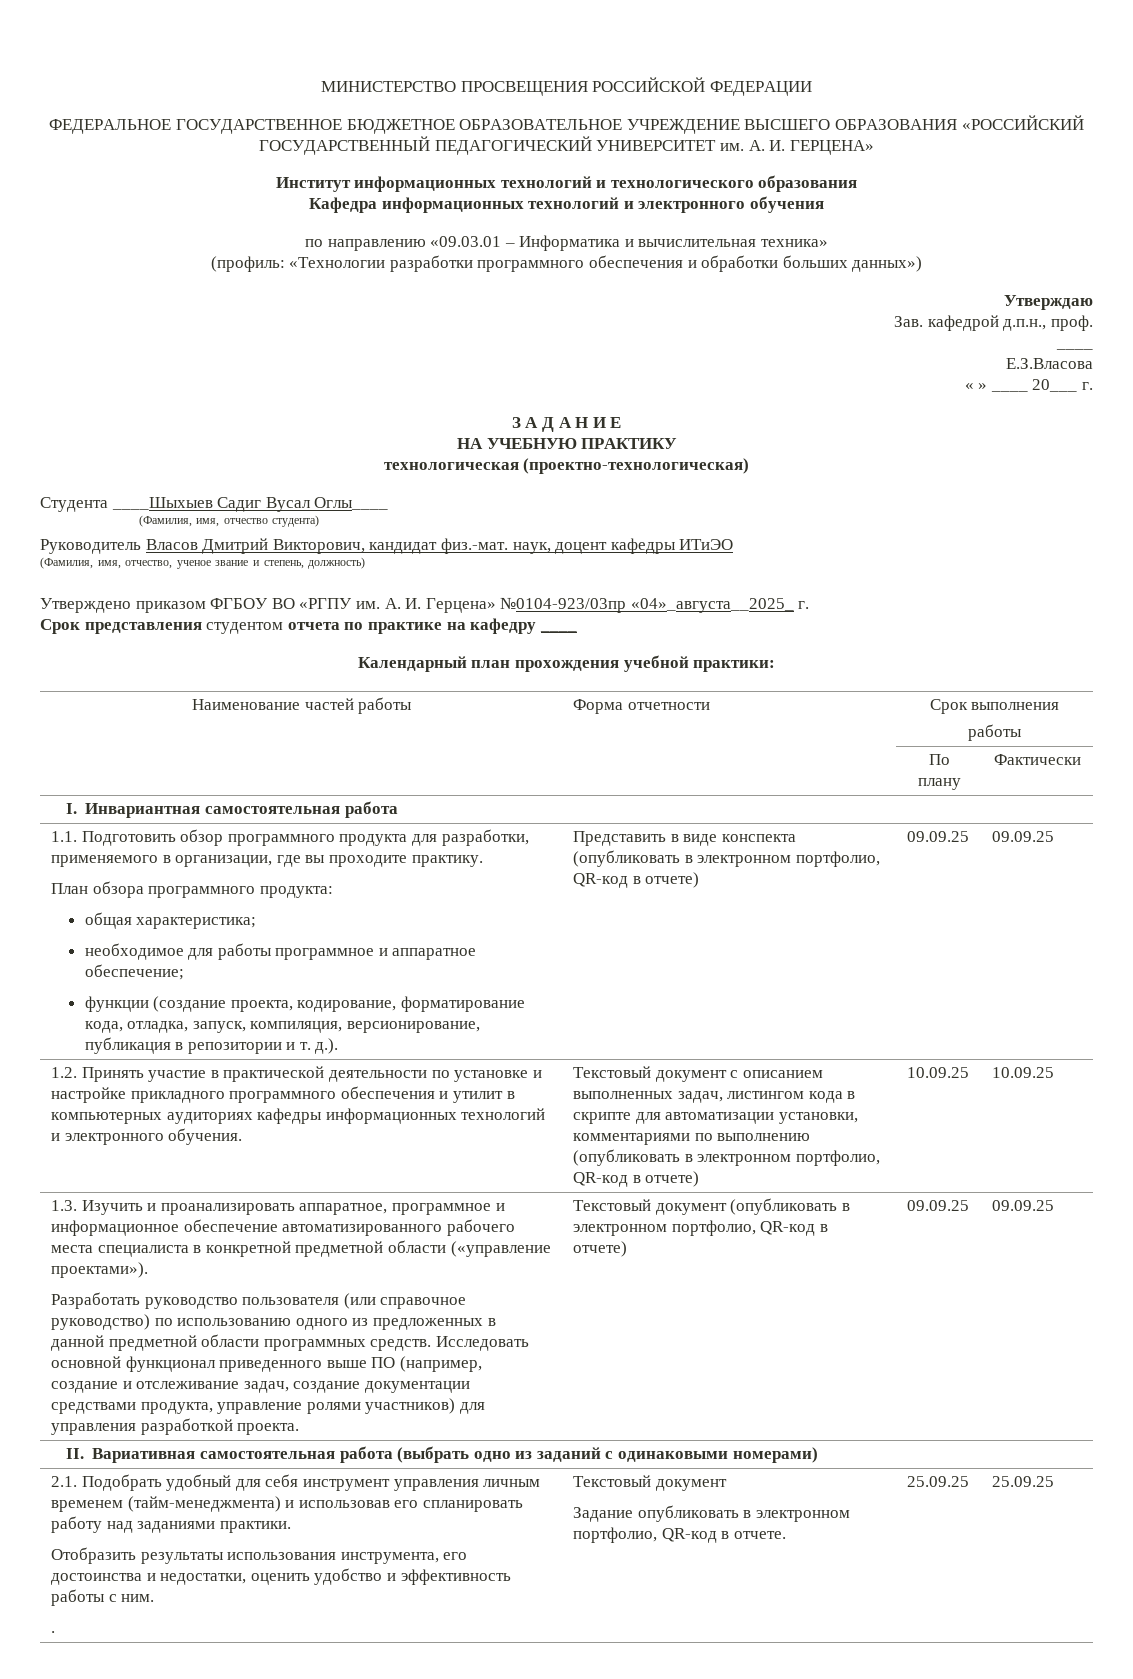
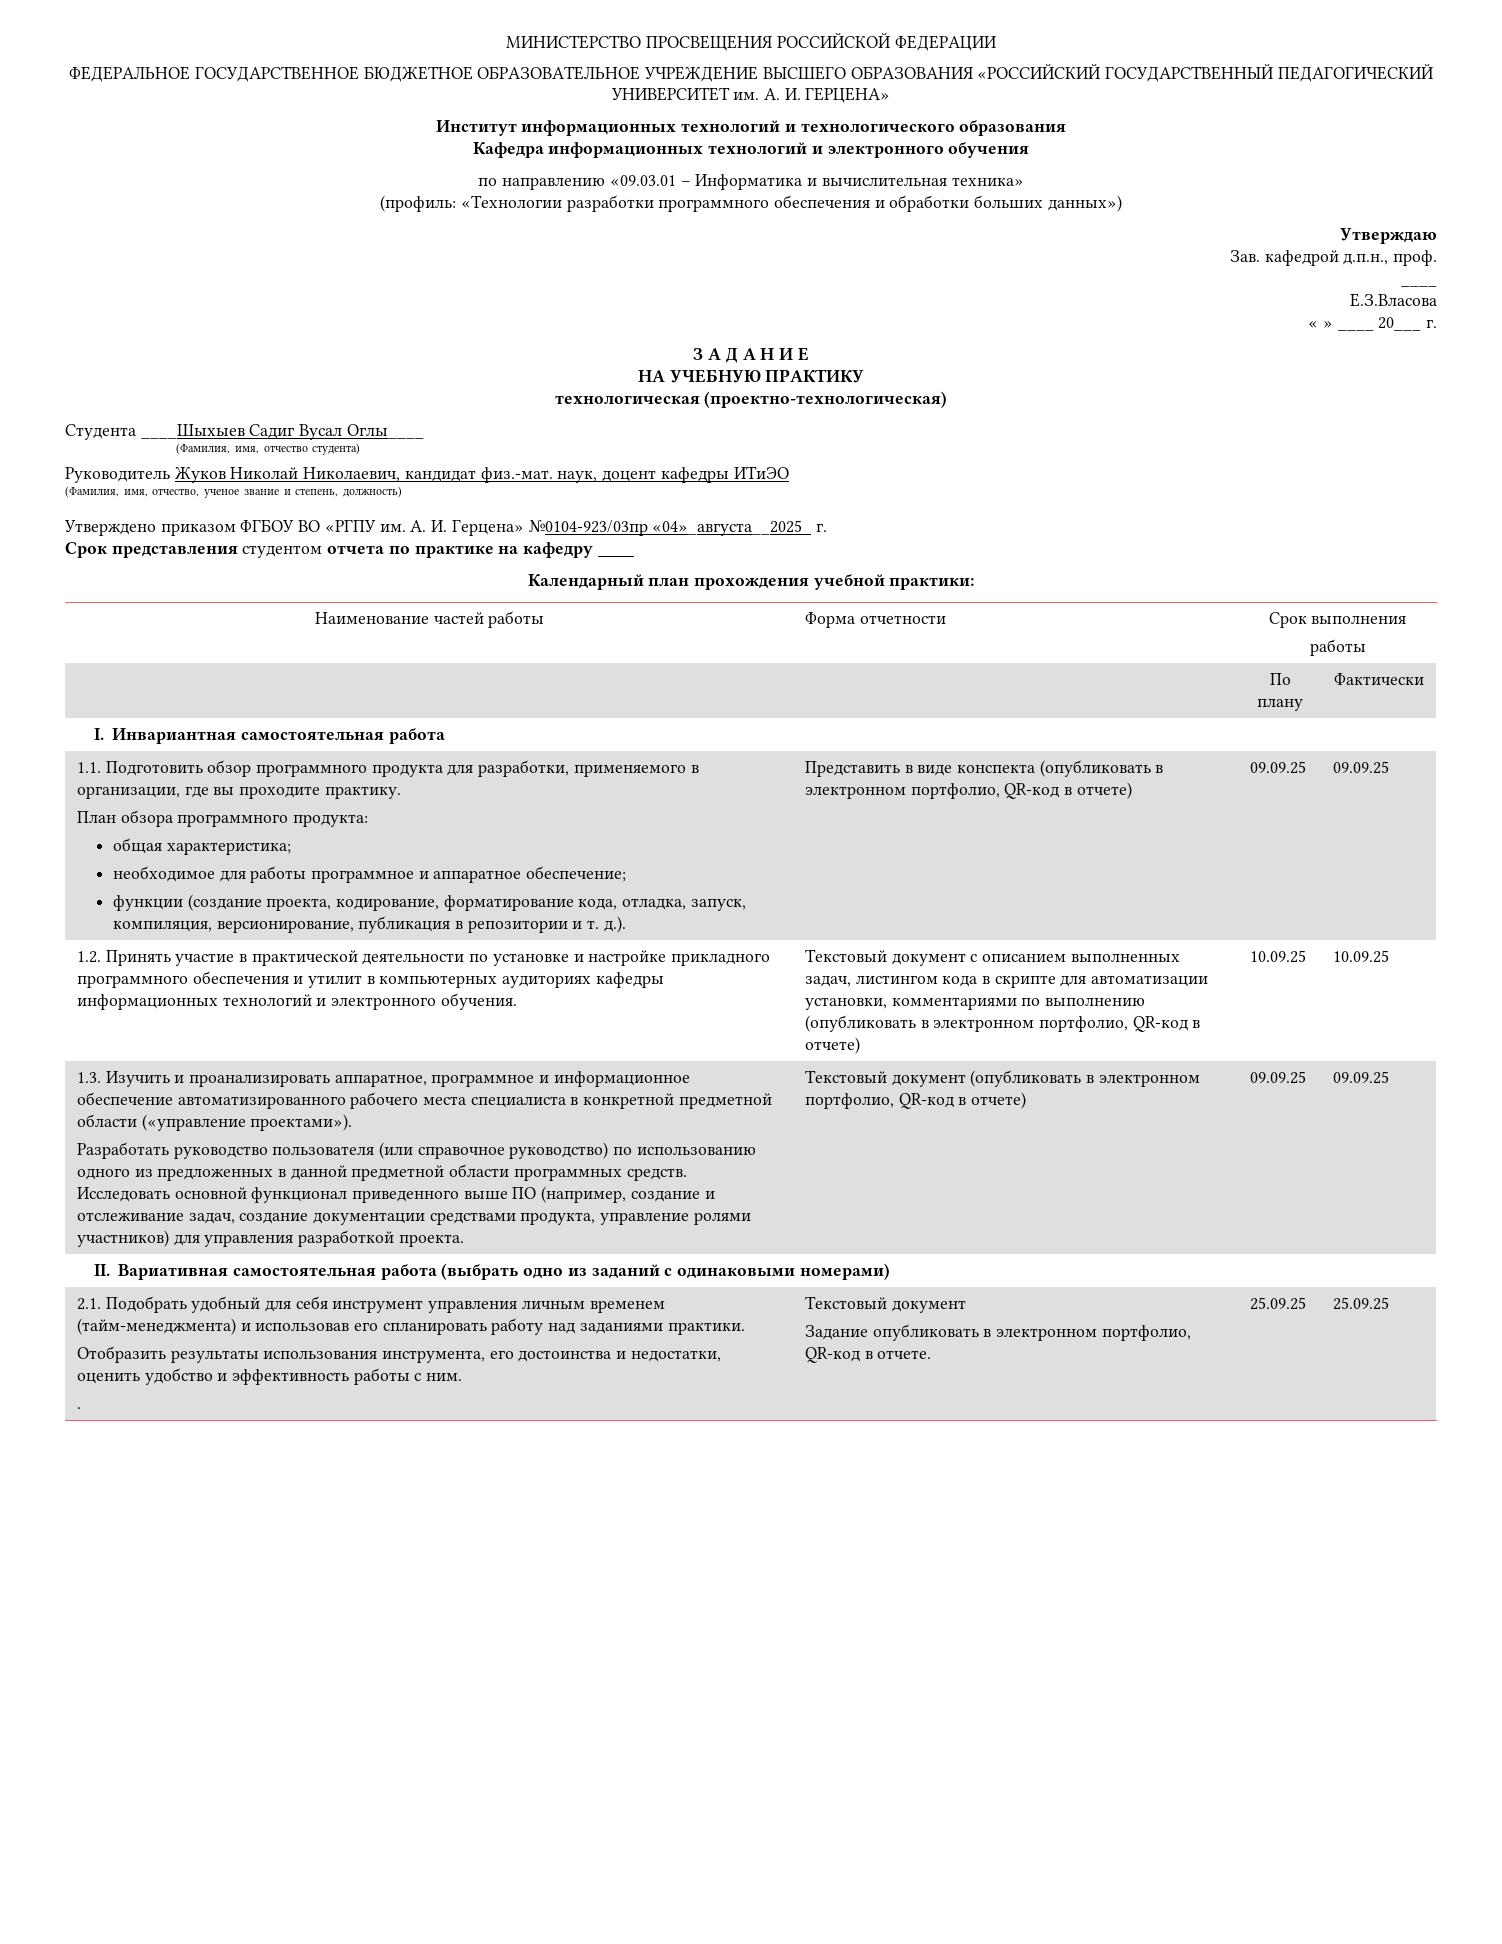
- Руководитель Власов Дмитрий Викторович, кандидат физ.-мат. наук, доцент кафедры ИТиЭО
+ Руководитель Жуков Николай Николаевич, кандидат физ.-мат. наук, доцент кафедры ИТиЭО

